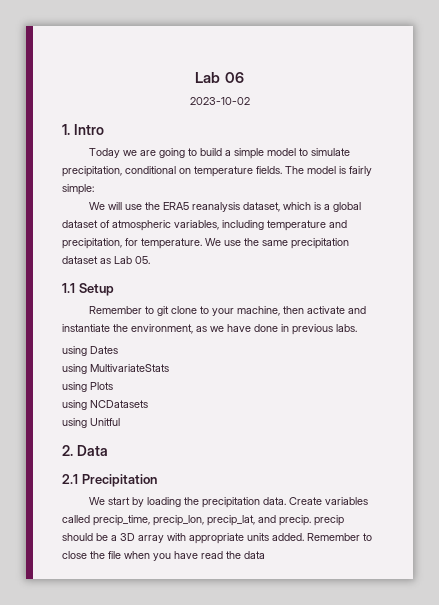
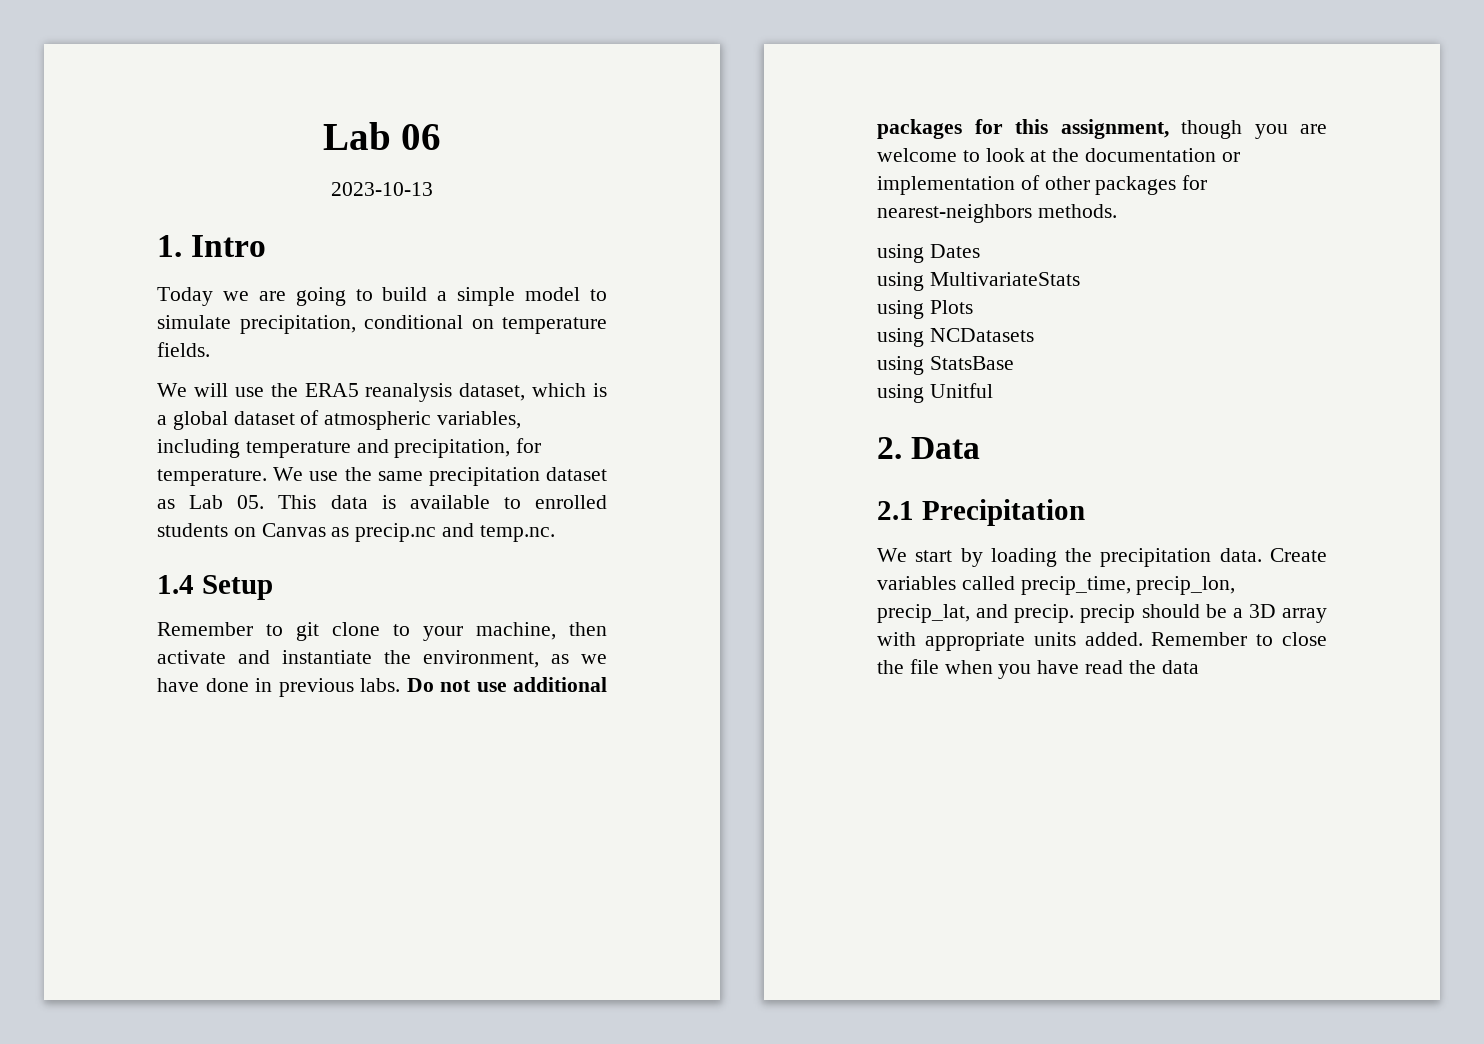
- 2023-10-02
+ 2023-10-13
- The model is fairly simple:
- We use the same precipitation dataset as Lab 05.
- 1.1 Setup
+ We use the same precipitation dataset as Lab 05. This data is available to enrolled students on Canvas as precip.nc and temp.nc.
+ 1.4 Setup
+ Do not use additional packages for this assignment, though you are welcome to look at the documentation or implementation of other packages for nearest-neighbors methods.
+ using StatsBase

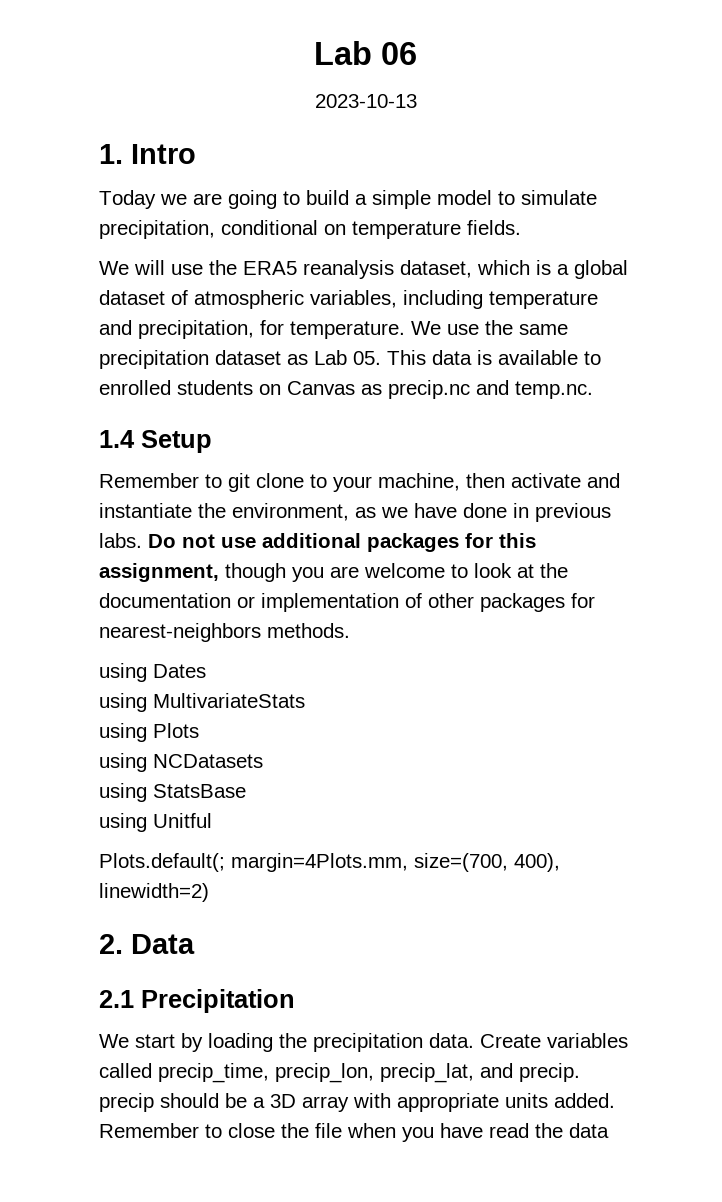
+ Plots.default(; margin=4Plots.mm, size=(700, 400), linewidth=2)

